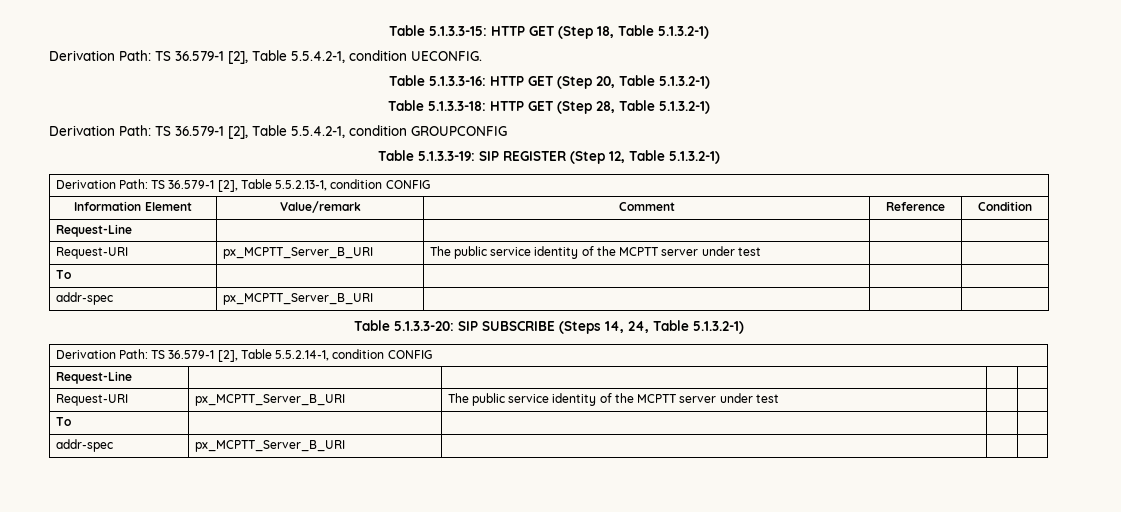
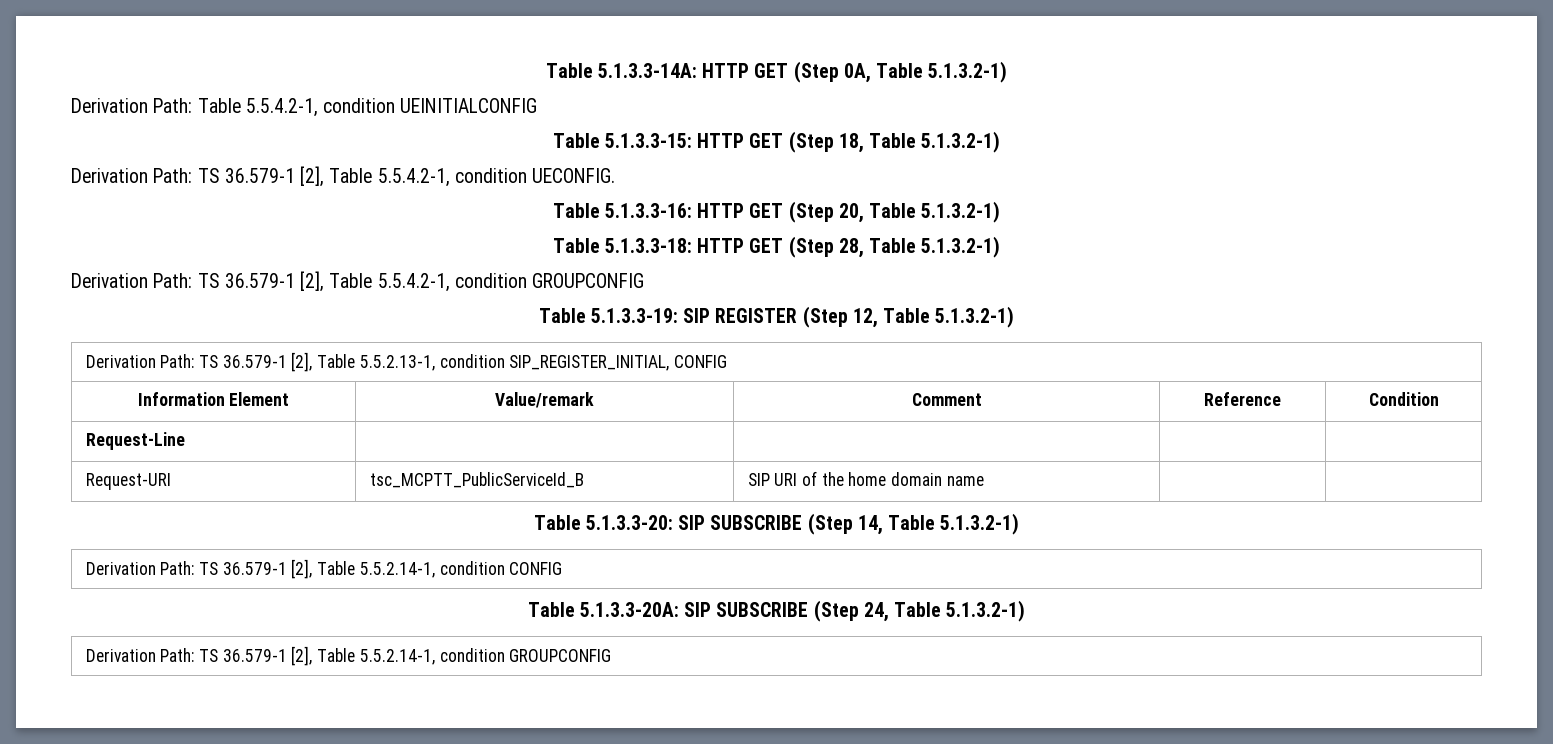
+ Table 5.1.3.3-14A: HTTP GET (Step 0A, Table 5.1.3.2-1)
+ Derivation Path: Table 5.5.4.2-1, condition UEINITIALCONFIG
- Derivation Path: TS 36.579-1 [2], Table 5.5.2.13-1, condition CONFIG
+ Derivation Path: TS 36.579-1 [2], Table 5.5.2.13-1, condition SIP_REGISTER_INITIAL, CONFIG
  Information Element | Value/remark | Comment | Reference | Condition
  Request-Line | | | |
- Request-URI | px_MCPTT_Server_B_URI | The public service identity of the MCPTT server under test | |
- To | | | |
- addr-spec | px_MCPTT_Server_B_URI | | |
- Table 5.1.3.3-20: SIP SUBSCRIBE (Steps 14, 24, Table 5.1.3.2-1)
+ Request-URI | tsc_MCPTT_PublicServiceId_B | SIP URI of the home domain name | |
+ Table 5.1.3.3-20: SIP SUBSCRIBE (Step 14, Table 5.1.3.2-1)
+ Derivation Path: TS 36.579-1 [2], Table 5.5.2.14-1, condition CONFIG
+ Table 5.1.3.3-20A: SIP SUBSCRIBE (Step 24, Table 5.1.3.2-1)
- Derivation Path: TS 36.579-1 [2], Table 5.5.2.14-1, condition CONFIG
- Request-Line | | | |
- Request-URI | px_MCPTT_Server_B_URI | The public service identity of the MCPTT server under test | |
- To | | | |
- addr-spec | px_MCPTT_Server_B_URI | | |
+ Derivation Path: TS 36.579-1 [2], Table 5.5.2.14-1, condition GROUPCONFIG

